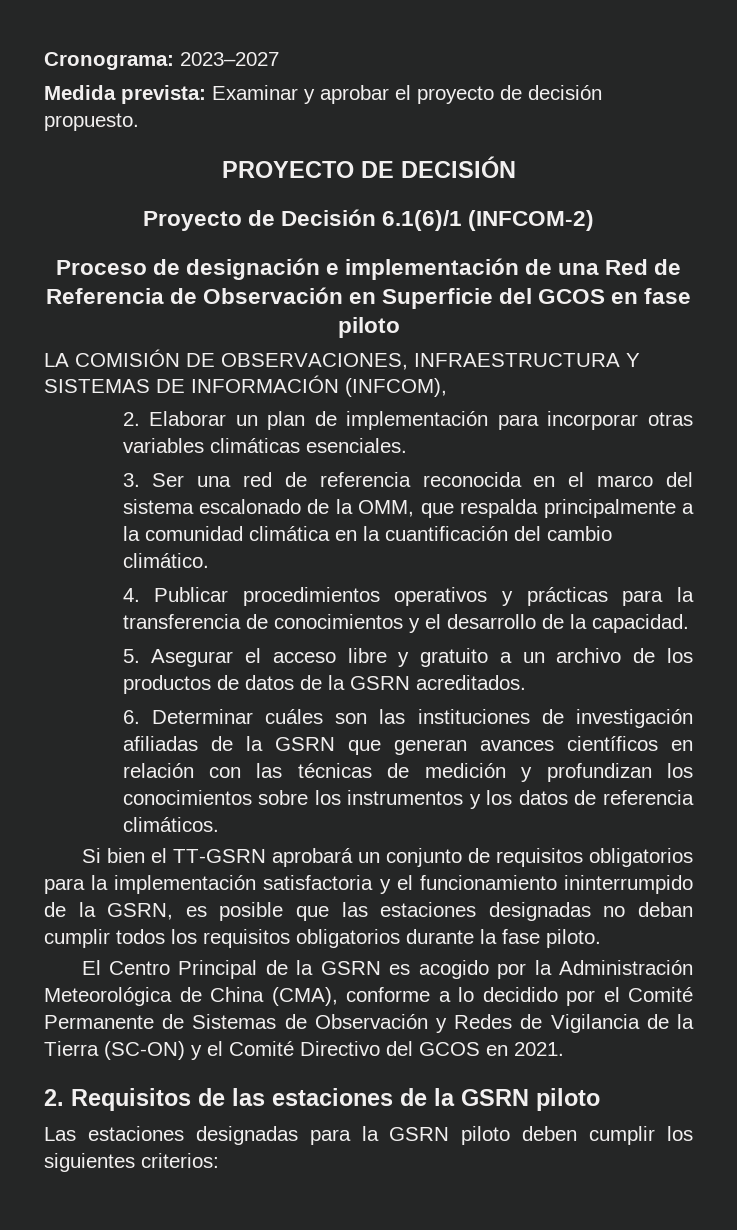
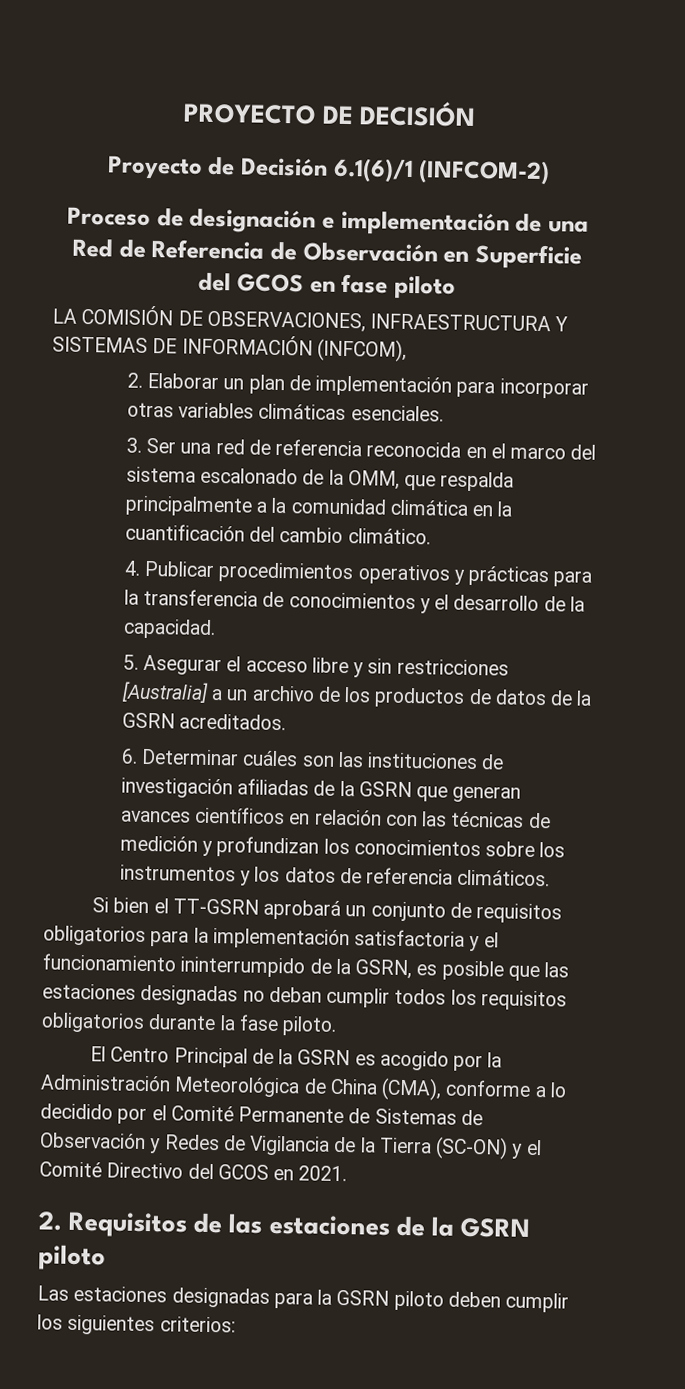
- Cronograma: 2023–2027
- Medida prevista: Examinar y aprobar el proyecto de decisión propuesto.
- 5. Asegurar el acceso libre y gratuito a un archivo de los productos de datos de la GSRN acreditados.
+ 5. Asegurar el acceso libre y sin restricciones [Australia] a un archivo de los productos de datos de la GSRN acreditados.

